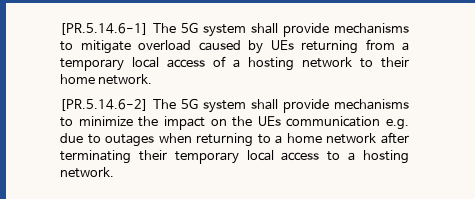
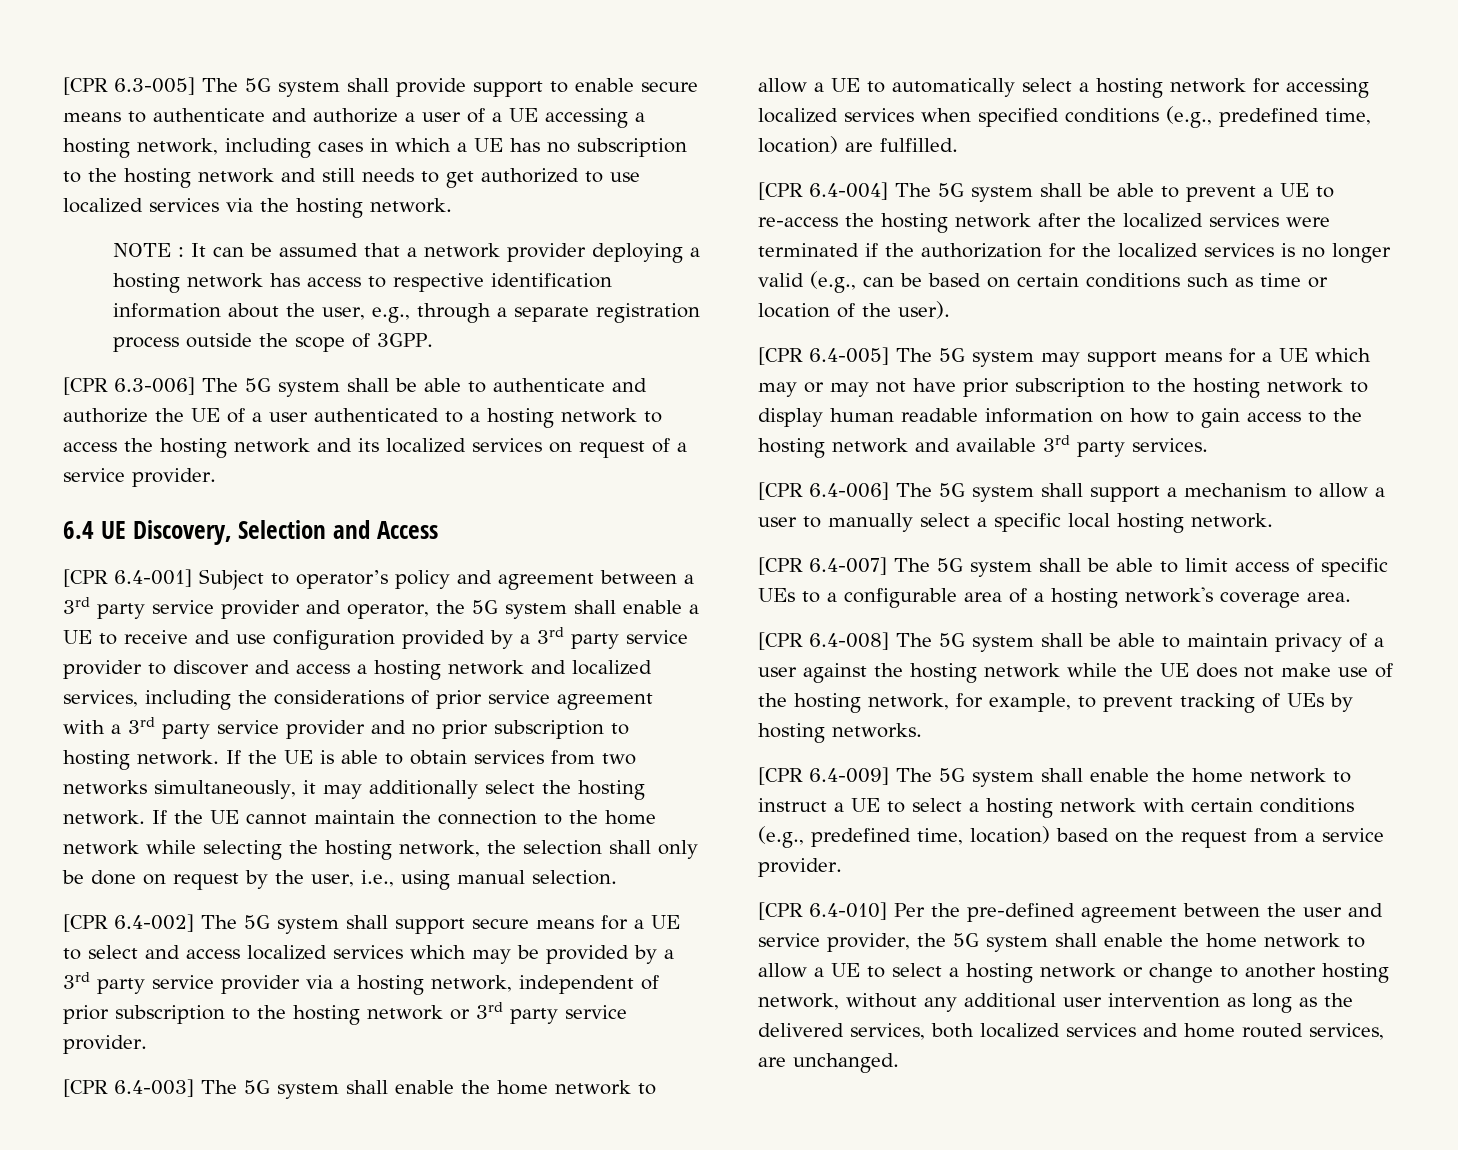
- [PR.5.14.6-1] The 5G system shall provide mechanisms to mitigate overload caused by UEs returning from a temporary local access of a hosting network to their home network.
- [PR.5.14.6-2] The 5G system shall provide mechanisms to minimize the impact on the UEs communication e.g. due to outages when returning to a home network after terminating their temporary local access to a hosting network.
+ [CPR 6.3-005] The 5G system shall provide support to enable secure means to authenticate and authorize a user of a UE accessing a hosting network, including cases in which a UE has no subscription to the hosting network and still needs to get authorized to use localized services via the hosting network.
+ NOTE : It can be assumed that a network provider deploying a hosting network has access to respective identification information about the user, e.g., through a separate registration process outside the scope of 3GPP.
+ [CPR 6.3-006] The 5G system shall be able to authenticate and authorize the UE of a user authenticated to a hosting network to access the hosting network and its localized services on request of a service provider.
+ 6.4 UE Discovery, Selection and Access
+ [CPR 6.4-001] Subject to operator’s policy and agreement between a 3rd party service provider and operator, the 5G system shall enable a UE to receive and use configuration provided by a 3rd party service provider to discover and access a hosting network and localized services, including the considerations of prior service agreement with a 3rd party service provider and no prior subscription to hosting network. If the UE is able to obtain services from two networks simultaneously, it may additionally select the hosting network. If the UE cannot maintain the connection to the home network while selecting the hosting network, the selection shall only be done on request by the user, i.e., using manual selection.
+ [CPR 6.4-002] The 5G system shall support secure means for a UE to select and access localized services which may be provided by a 3rd party service provider via a hosting network, independent of prior subscription to the hosting network or 3rd party service provider.
+ [CPR 6.4-003] The 5G system shall enable the home network to allow a UE to automatically select a hosting network for accessing localized services when specified conditions (e.g., predefined time, location) are fulfilled.
+ [CPR 6.4-004] The 5G system shall be able to prevent a UE to re-access the hosting network after the localized services were terminated if the authorization for the localized services is no longer valid (e.g., can be based on certain conditions such as time or location of the user).
+ [CPR 6.4-005] The 5G system may support means for a UE which may or may not have prior subscription to the hosting network to display human readable information on how to gain access to the hosting network and available 3rd party services.
+ [CPR 6.4-006] The 5G system shall support a mechanism to allow a user to manually select a specific local hosting network.
+ [CPR 6.4-007] The 5G system shall be able to limit access of specific UEs to a configurable area of a hosting network's coverage area.
+ [CPR 6.4-008] The 5G system shall be able to maintain privacy of a user against the hosting network while the UE does not make use of the hosting network, for example, to prevent tracking of UEs by hosting networks.
+ [CPR 6.4-009] The 5G system shall enable the home network to instruct a UE to select a hosting network with certain conditions (e.g., predefined time, location) based on the request from a service provider.
+ [CPR 6.4-010] Per the pre-defined agreement between the user and service provider, the 5G system shall enable the home network to allow a UE to select a hosting network or change to another hosting network, without any additional user intervention as long as the delivered services, both localized services and home routed services, are unchanged.

